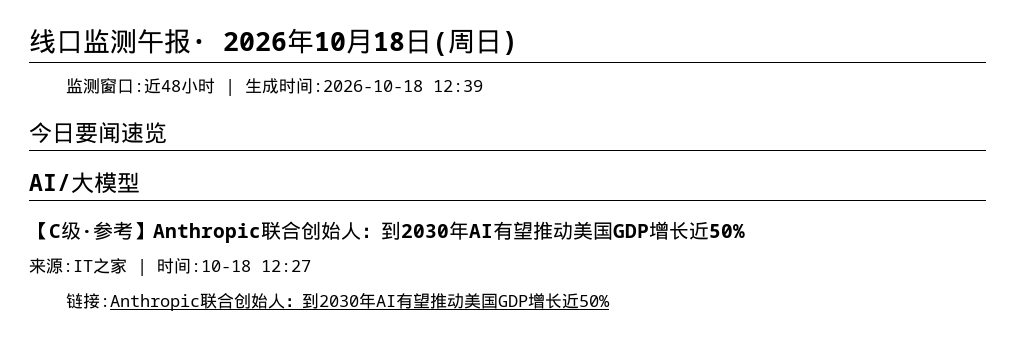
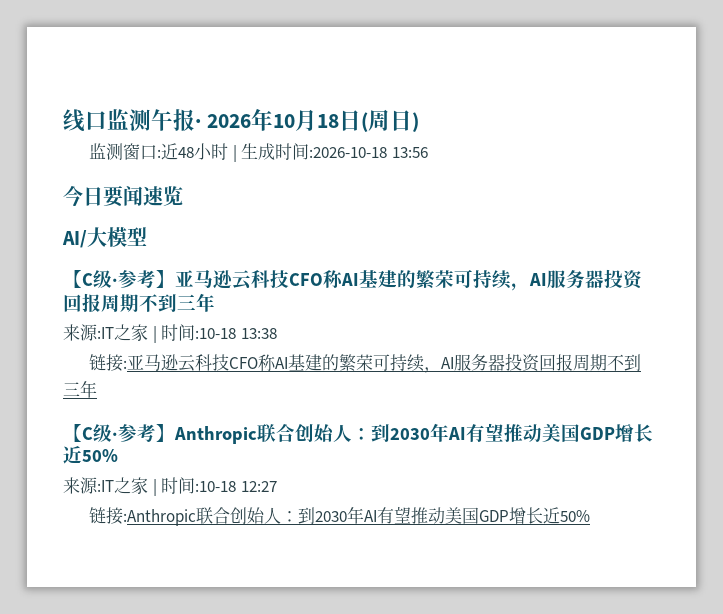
- 监测窗口:近48小时 | 生成时间:2026-10-18 12:39
+ 监测窗口:近48小时 | 生成时间:2026-10-18 13:56
+ 【C级·参考】亚马逊云科技CFO称AI基建的繁荣可持续，AI服务器投资回报周期不到三年
+ 来源:IT之家 | 时间:10-18 13:38
+ 链接:亚马逊云科技CFO称AI基建的繁荣可持续，AI服务器投资回报周期不到三年

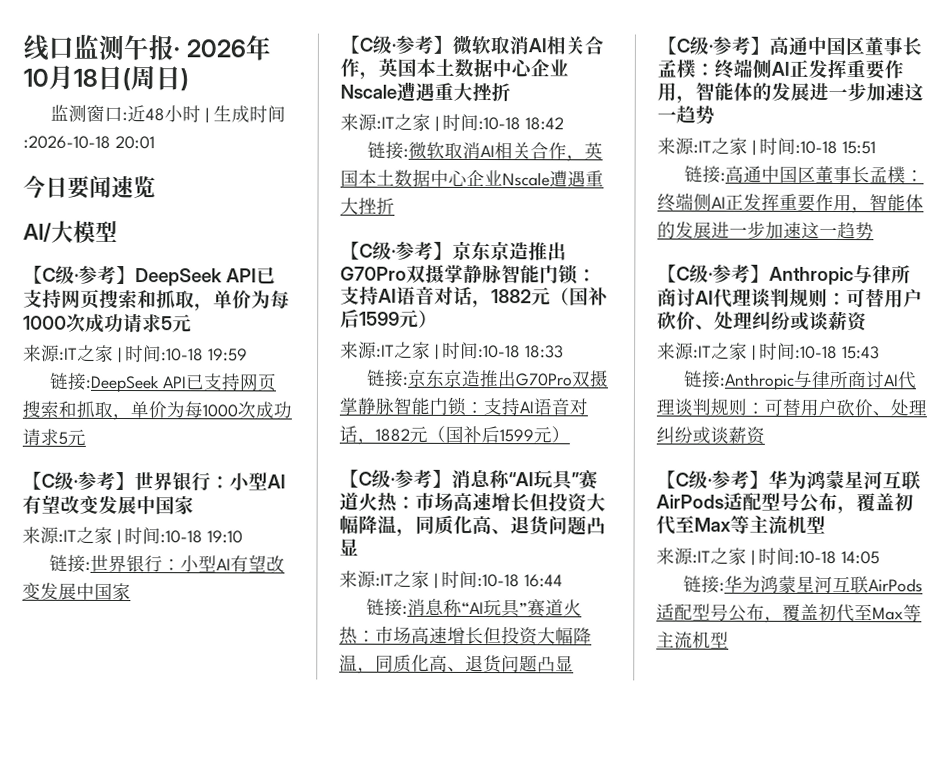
- 监测窗口:近48小时 | 生成时间:2026-10-18 13:56
+ 监测窗口:近48小时 | 生成时间:2026-10-18 20:01
- 【C级·参考】亚马逊云科技CFO称AI基建的繁荣可持续，AI服务器投资回报周期不到三年
- 来源:IT之家 | 时间:10-18 13:38
- 链接:亚马逊云科技CFO称AI基建的繁荣可持续，AI服务器投资回报周期不到三年
- 【C级·参考】Anthropic联合创始人：到2030年AI有望推动美国GDP增长近50%
- 来源:IT之家 | 时间:10-18 12:27
- 链接:Anthropic联合创始人：到2030年AI有望推动美国GDP增长近50%
+ 【C级·参考】DeepSeek API已支持网页搜索和抓取，单价为每1000次成功请求5元
+ 来源:IT之家 | 时间:10-18 19:59
+ 链接:DeepSeek API已支持网页搜索和抓取，单价为每1000次成功请求5元
+ 【C级·参考】世界银行：小型AI有望改变发展中国家
+ 来源:IT之家 | 时间:10-18 19:10
+ 链接:世界银行：小型AI有望改变发展中国家
+ 【C级·参考】微软取消AI相关合作，英国本土数据中心企业Nscale遭遇重大挫折
+ 来源:IT之家 | 时间:10-18 18:42
+ 链接:微软取消AI相关合作，英国本土数据中心企业Nscale遭遇重大挫折
+ 【C级·参考】京东京造推出G70Pro双摄掌静脉智能门锁：支持AI语音对话，1882元（国补后1599元）
+ 来源:IT之家 | 时间:10-18 18:33
+ 链接:京东京造推出G70Pro双摄掌静脉智能门锁：支持AI语音对话，1882元（国补后1599元）
+ 【C级·参考】消息称“AI玩具”赛道火热：市场高速增长但投资大幅降温，同质化高、退货问题凸显
+ 来源:IT之家 | 时间:10-18 16:44
+ 链接:消息称“AI玩具”赛道火热：市场高速增长但投资大幅降温，同质化高、退货问题凸显
+ 【C级·参考】高通中国区董事长孟樸：终端侧AI正发挥重要作用，智能体的发展进一步加速这一趋势
+ 来源:IT之家 | 时间:10-18 15:51
+ 链接:高通中国区董事长孟樸：终端侧AI正发挥重要作用，智能体的发展进一步加速这一趋势
+ 【C级·参考】Anthropic与律所商讨AI代理谈判规则：可替用户砍价、处理纠纷或谈薪资
+ 来源:IT之家 | 时间:10-18 15:43
+ 链接:Anthropic与律所商讨AI代理谈判规则：可替用户砍价、处理纠纷或谈薪资
+ 【C级·参考】华为鸿蒙星河互联AirPods适配型号公布，覆盖初代至Max等主流机型
+ 来源:IT之家 | 时间:10-18 14:05
+ 链接:华为鸿蒙星河互联AirPods适配型号公布，覆盖初代至Max等主流机型

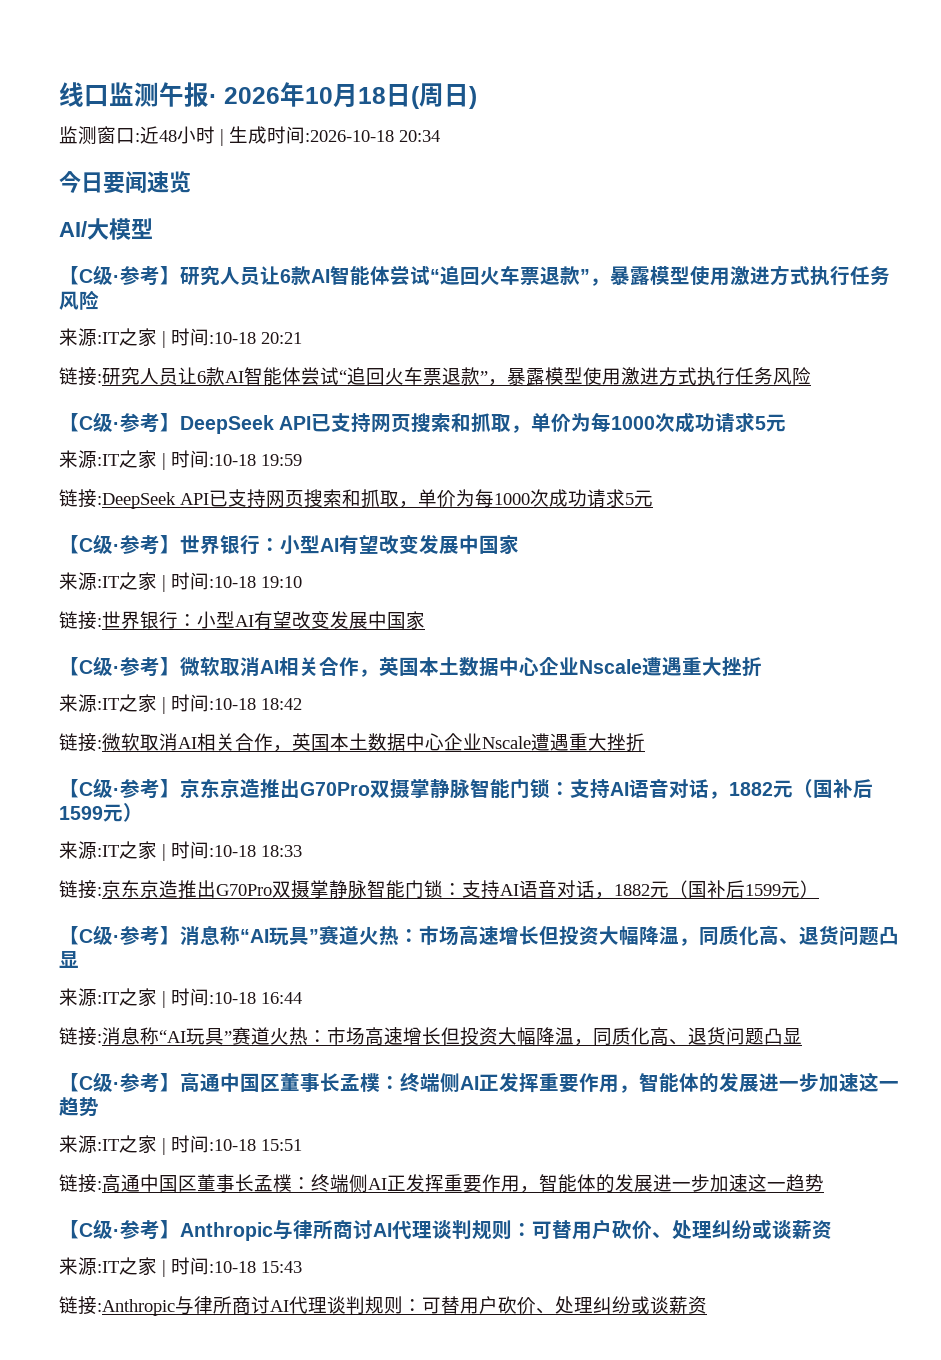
- 监测窗口:近48小时 | 生成时间:2026-10-18 20:01
+ 监测窗口:近48小时 | 生成时间:2026-10-18 20:34
+ 【C级·参考】研究人员让6款AI智能体尝试“追回火车票退款”，暴露模型使用激进方式执行任务风险
+ 来源:IT之家 | 时间:10-18 20:21
+ 链接:研究人员让6款AI智能体尝试“追回火车票退款”，暴露模型使用激进方式执行任务风险
- 【C级·参考】华为鸿蒙星河互联AirPods适配型号公布，覆盖初代至Max等主流机型
- 来源:IT之家 | 时间:10-18 14:05
- 链接:华为鸿蒙星河互联AirPods适配型号公布，覆盖初代至Max等主流机型

